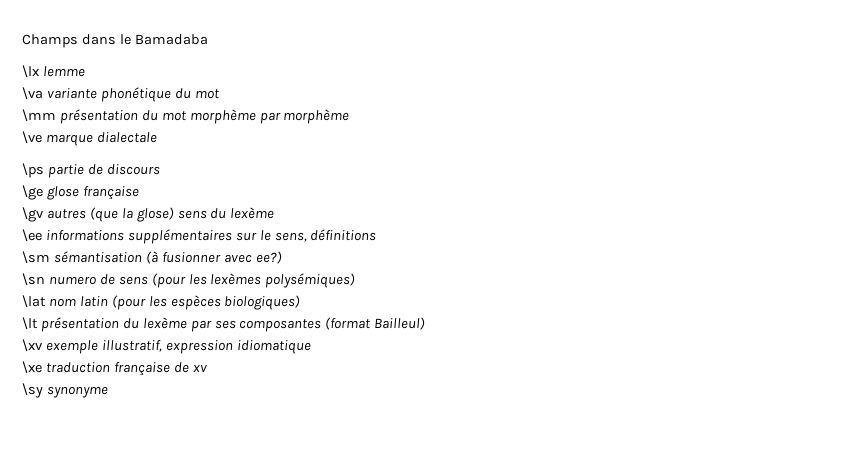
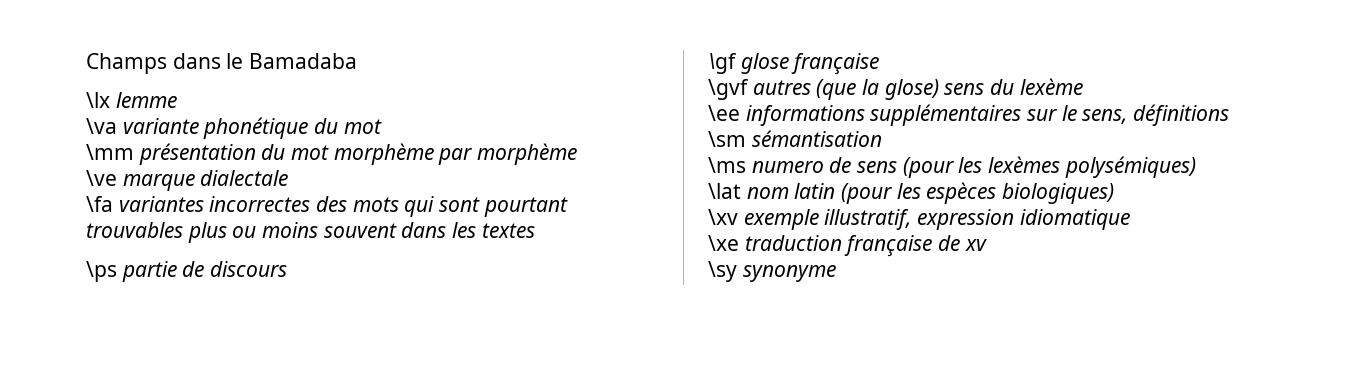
+ \fa variantes incorrectes des mots qui sont pourtant trouvables plus ou moins souvent dans les textes
- \ge glose française
+ \gf glose française
- \gv autres (que la glose) sens du lexème
+ \gvf autres (que la glose) sens du lexème
- \sm sémantisation (à fusionner avec ee?)
- \sn numero de sens (pour les lexèmes polysémiques)
+ \sm sémantisation
+ \ms numero de sens (pour les lexèmes polysémiques)
- \lt présentation du lexème par ses composantes (format Bailleul)

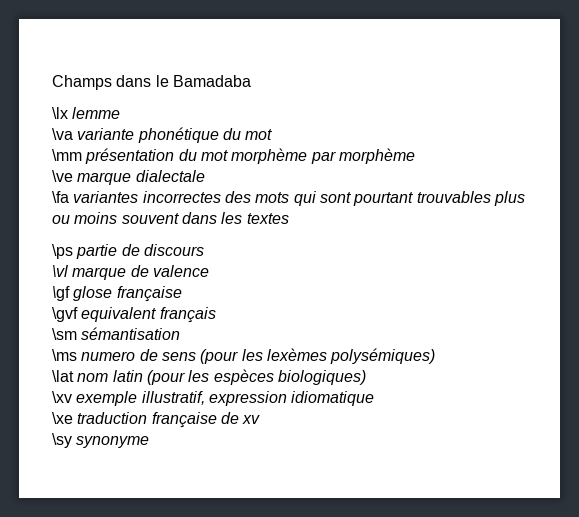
+ \vl marque de valence
- \gvf autres (que la glose) sens du lexème
- \ee informations supplémentaires sur le sens, définitions
+ \gvf equivalent français

